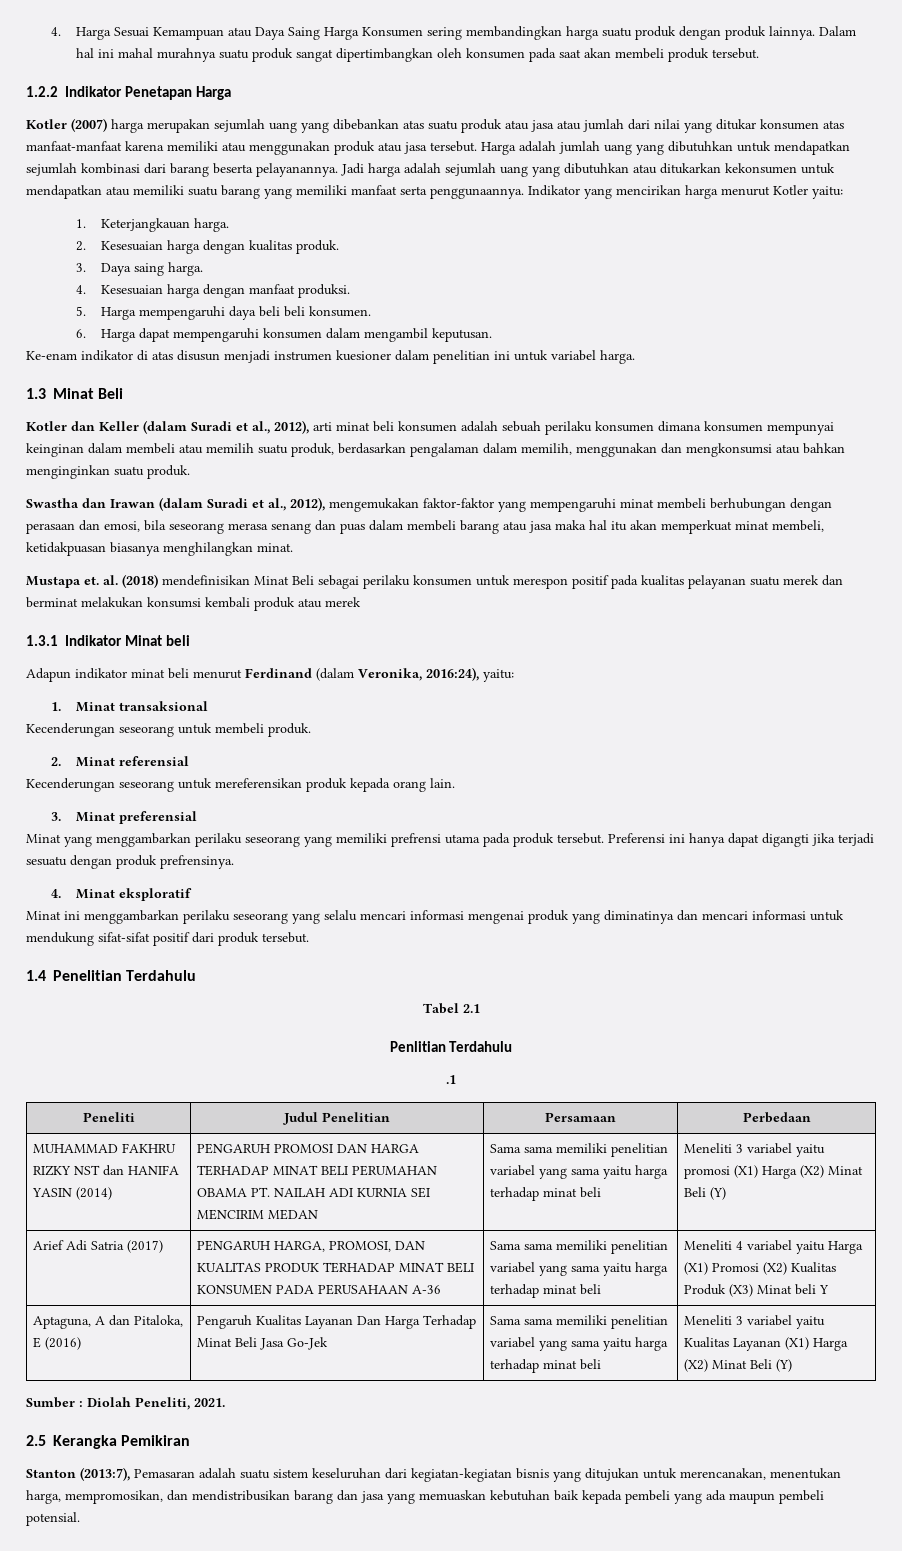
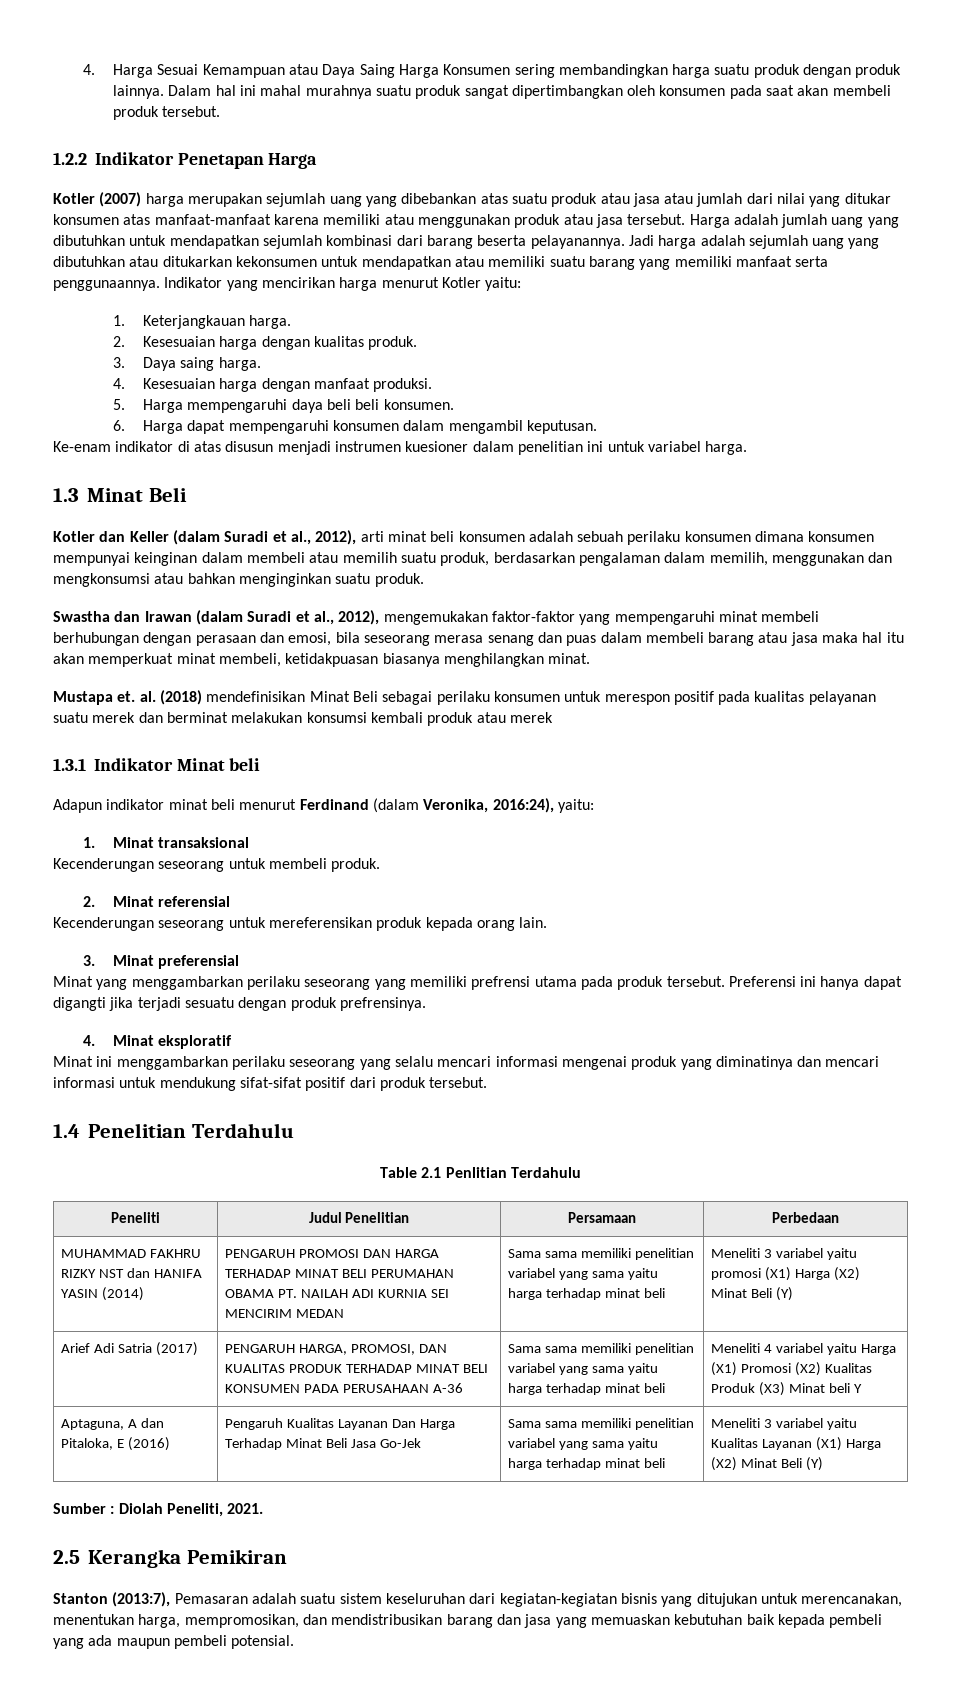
- Tabel 2.1
- Penlitian Terdahulu
+ Table 2.1 Penlitian Terdahulu
- .1

